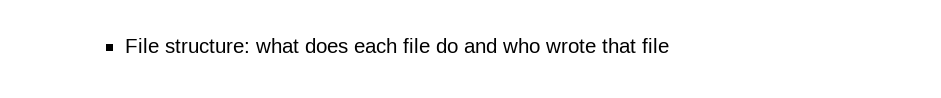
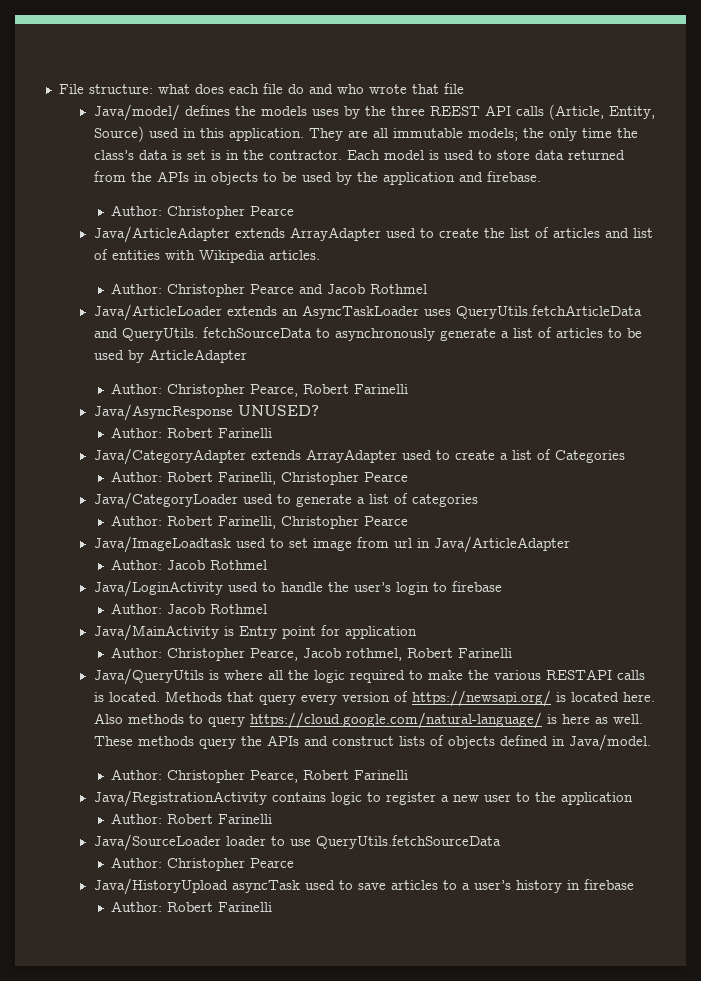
+ Java/model/ defines the models uses by the three REEST API calls (Article, Entity, Source) used in this application. They are all immutable models; the only time the class’s data is set is in the contractor. Each model is used to store data returned from the APIs in objects to be used by the application and firebase.
+ Author: Christopher Pearce
+ Java/ArticleAdapter extends ArrayAdapter used to create the list of articles and list of entities with Wikipedia articles.
+ Author: Christopher Pearce and Jacob Rothmel
+ Java/ArticleLoader extends an AsyncTaskLoader uses QueryUtils.fetchArticleData and QueryUtils. fetchSourceData to asynchronously generate a list of articles to be used by ArticleAdapter
+ Author: Christopher Pearce, Robert Farinelli
+ Java/AsyncResponse UNUSED?
+ Author: Robert Farinelli
+ Java/CategoryAdapter extends ArrayAdapter used to create a list of Categories
+ Author: Robert Farinelli, Christopher Pearce
+ Java/CategoryLoader used to generate a list of categories
+ Author: Robert Farinelli, Christopher Pearce
+ Java/ImageLoadtask used to set image from url in Java/ArticleAdapter
+ Author: Jacob Rothmel
+ Java/LoginActivity used to handle the user’s login to firebase
+ Author: Jacob Rothmel
+ Java/MainActivity is Entry point for application
+ Author: Christopher Pearce, Jacob rothmel, Robert Farinelli
+ Java/QueryUtils is where all the logic required to make the various RESTAPI calls is located. Methods that query every version of https://newsapi.org/ is located here. Also methods to query https://cloud.google.com/natural-language/ is here as well. These methods query the APIs and construct lists of objects defined in Java/model.
+ Author: Christopher Pearce, Robert Farinelli
+ Java/RegistrationActivity contains logic to register a new user to the application
+ Author: Robert Farinelli
+ Java/SourceLoader loader to use QueryUtils.fetchSourceData
+ Author: Christopher Pearce
+ Java/HistoryUpload asyncTask used to save articles to a user’s history in firebase
+ Author: Robert Farinelli

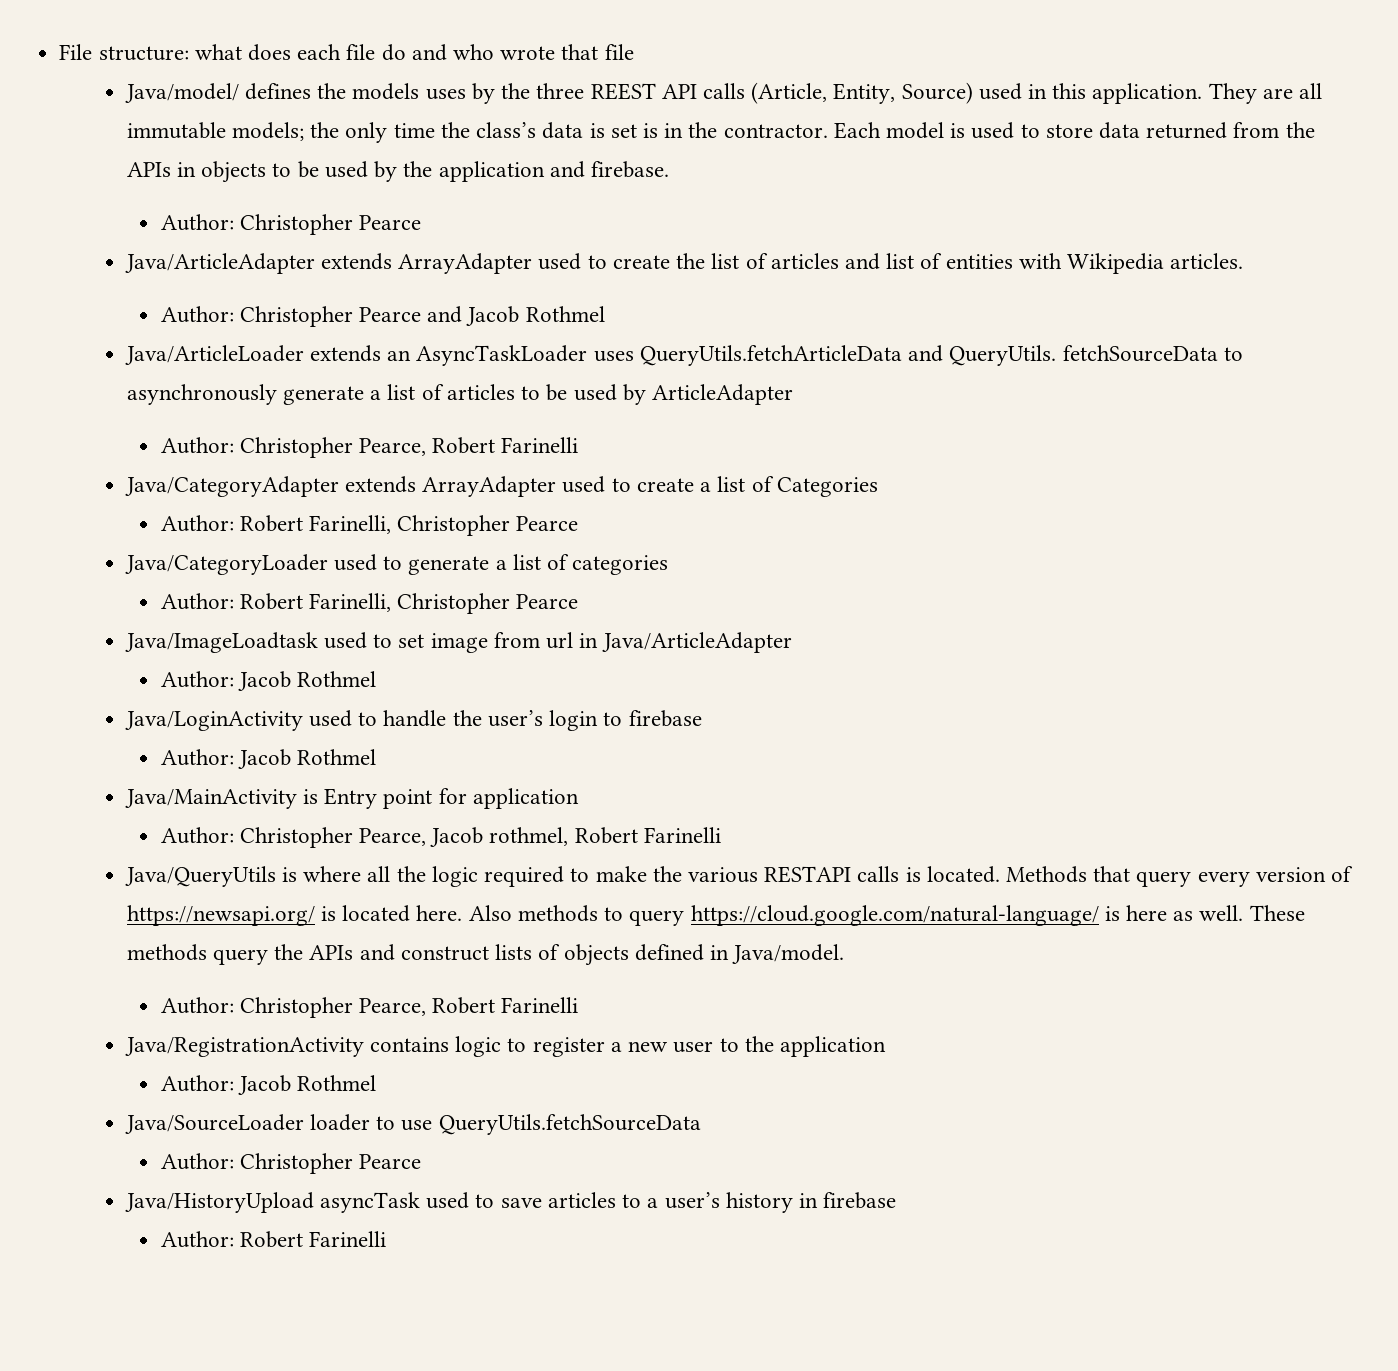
- Java/AsyncResponse UNUSED?
- Author: Robert Farinelli
  Java/RegistrationActivity contains logic to register a new user to the application
- Author: Robert Farinelli
+ Author: Jacob Rothmel

